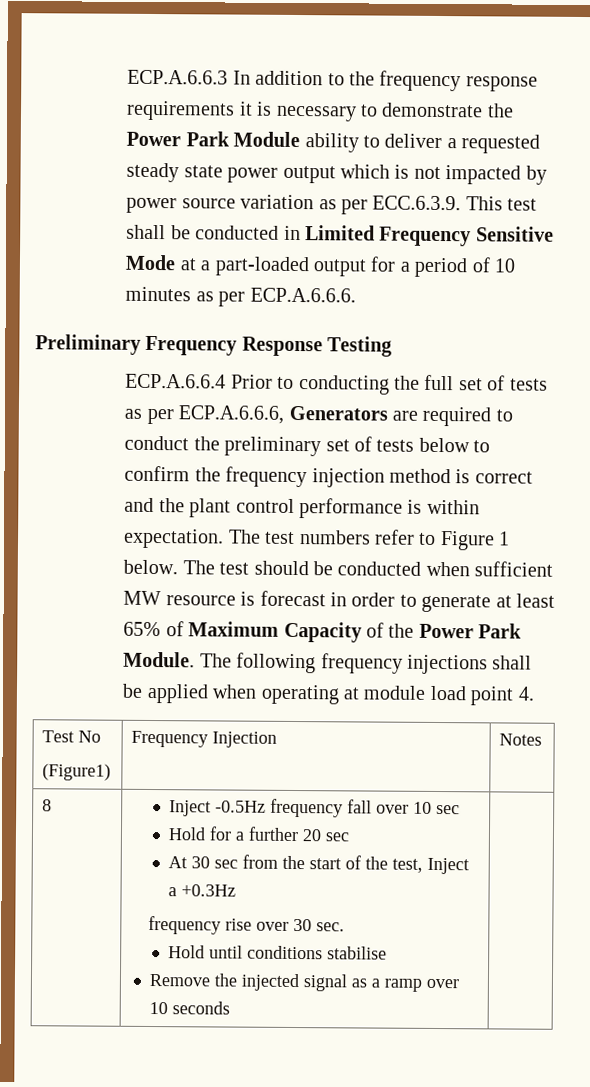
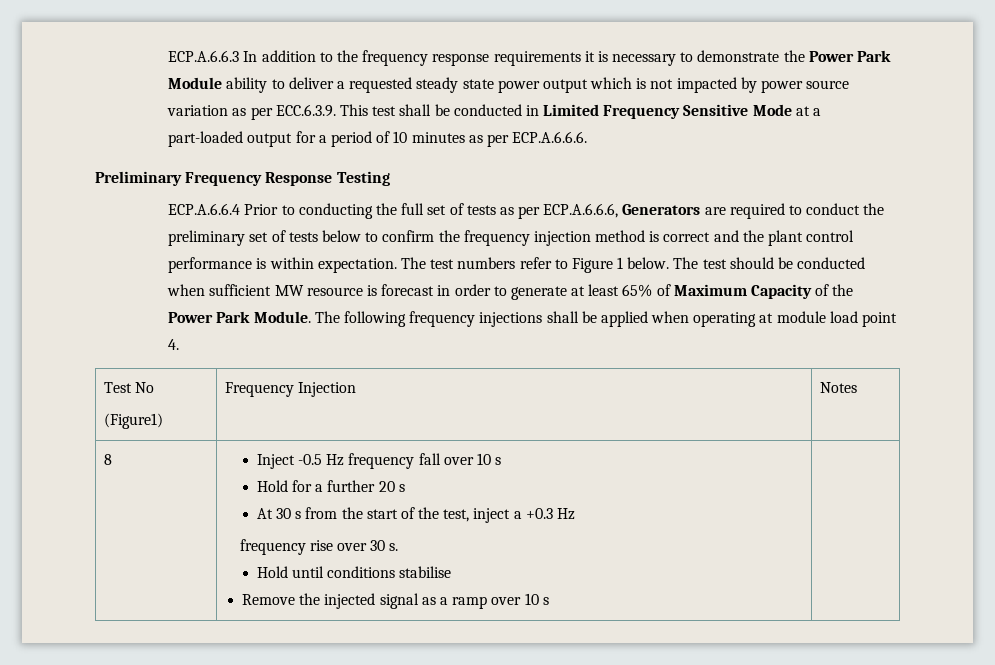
- Inject -0.5Hz frequency fall over 10 sec
+ Inject -0.5 Hz frequency fall over 10 s
- Hold for a further 20 sec
+ Hold for a further 20 s
- At 30 sec from the start of the test, Inject a +0.3Hz
+ At 30 s from the start of the test, inject a +0.3 Hz
- frequency rise over 30 sec.
+ frequency rise over 30 s.
- Remove the injected signal as a ramp over 10 seconds
+ Remove the injected signal as a ramp over 10 s

